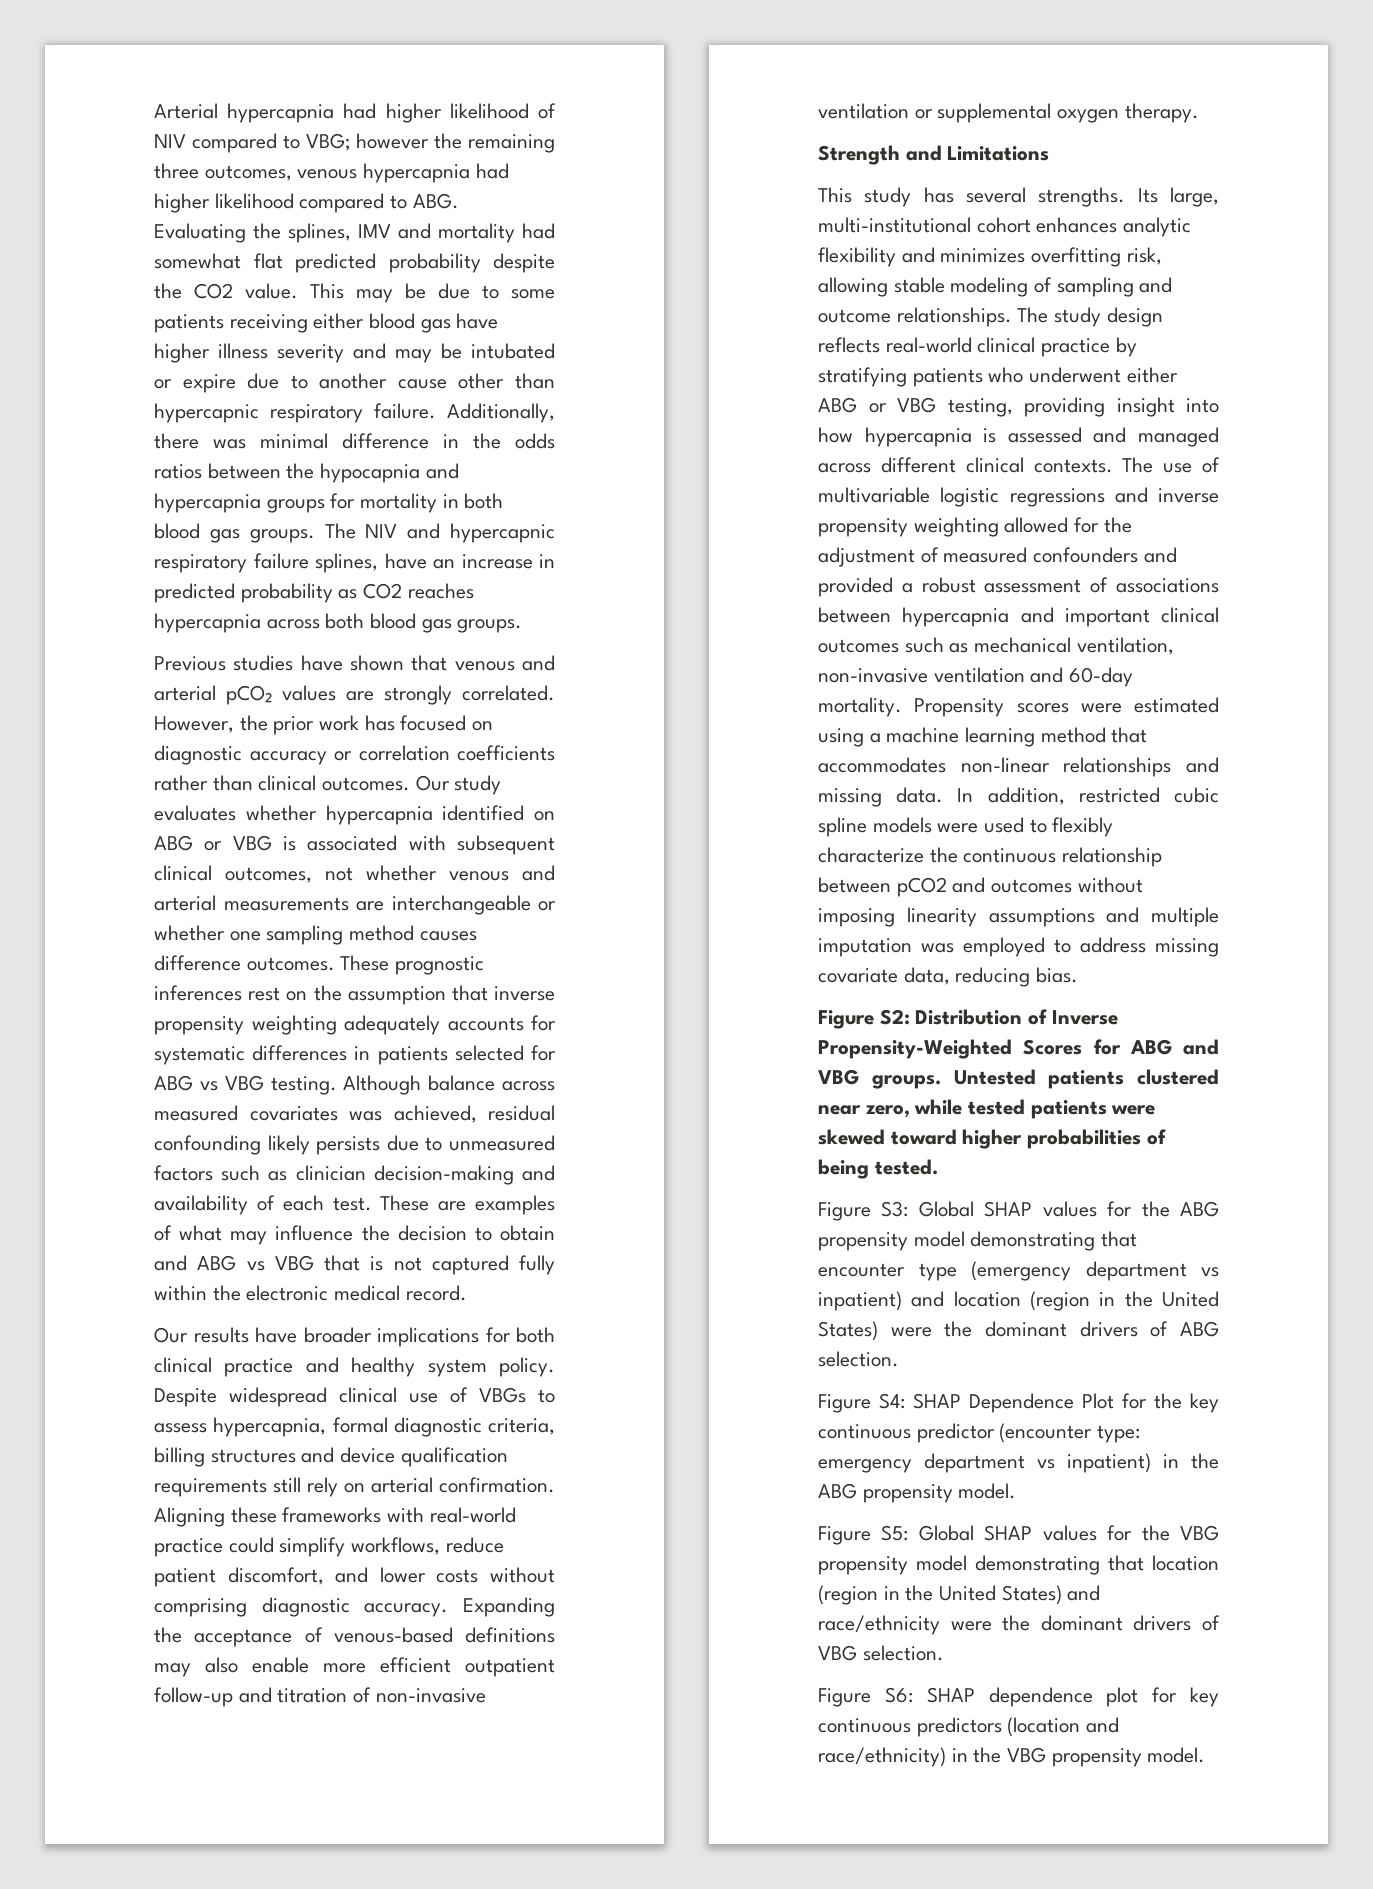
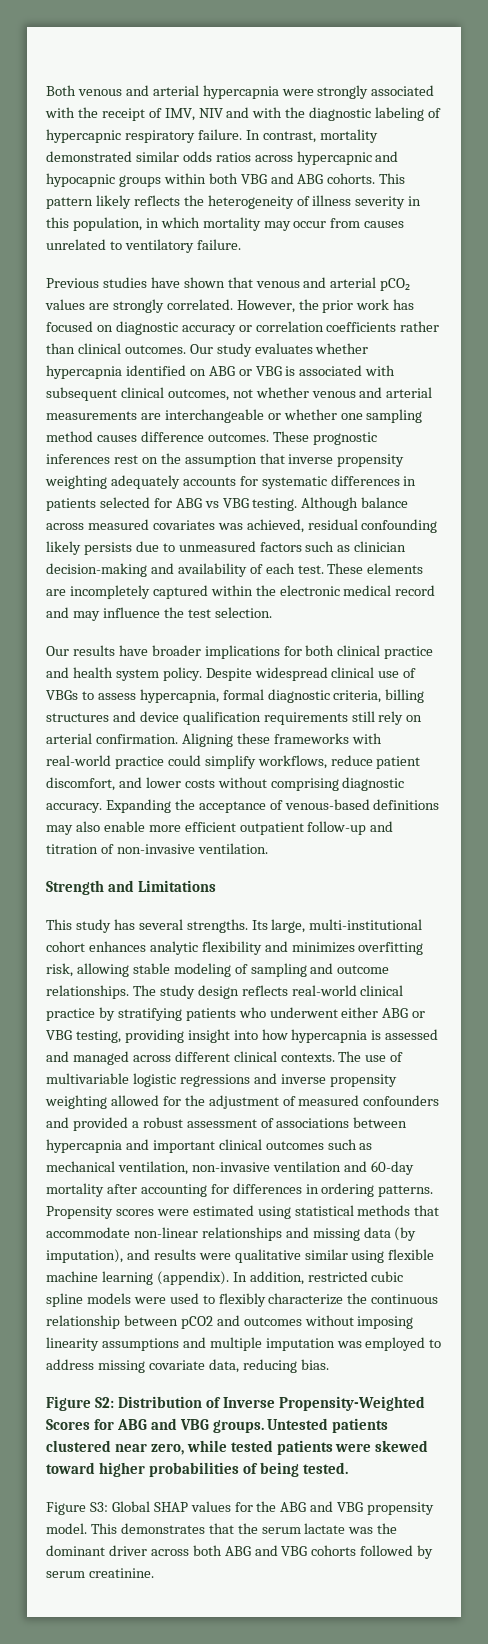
- Arterial hypercapnia had higher likelihood of NIV compared to VBG; however the remaining three outcomes, venous hypercapnia had higher likelihood compared to ABG. Evaluating the splines, IMV and mortality had somewhat flat predicted probability despite the CO2 value. This may be due to some patients receiving either blood gas have higher illness severity and may be intubated or expire due to another cause other than hypercapnic respiratory failure. Additionally, there was minimal difference in the odds ratios between the hypocapnia and hypercapnia groups for mortality in both blood gas groups. The NIV and hypercapnic respiratory failure splines, have an increase in predicted probability as CO2 reaches hypercapnia across both blood gas groups.
+ Both venous and arterial hypercapnia were strongly associated with the receipt of IMV, NIV and with the diagnostic labeling of hypercapnic respiratory failure. In contrast, mortality demonstrated similar odds ratios across hypercapnic and hypocapnic groups within both VBG and ABG cohorts. This pattern likely reflects the heterogeneity of illness severity in this population, in which mortality may occur from causes unrelated to ventilatory failure.
- These are examples of what may influence the decision to obtain and ABG vs VBG that is not captured fully within the electronic medical record.
+ These elements are incompletely captured within the electronic medical record and may influence the test selection.
- Our results have broader implications for both clinical practice and healthy system policy.
+ Our results have broader implications for both clinical practice and health system policy.
- Expanding the acceptance of venous-based definitions may also enable more efficient outpatient follow-up and titration of non-invasive ventilation or supplemental oxygen therapy.
+ Expanding the acceptance of venous-based definitions may also enable more efficient outpatient follow-up and titration of non-invasive ventilation.
- The use of multivariable logistic regressions and inverse propensity weighting allowed for the adjustment of measured confounders and provided a robust assessment of associations between hypercapnia and important clinical outcomes such as mechanical ventilation, non-invasive ventilation and 60-day mortality.
+ The use of multivariable logistic regressions and inverse propensity weighting allowed for the adjustment of measured confounders and provided a robust assessment of associations between hypercapnia and important clinical outcomes such as mechanical ventilation, non-invasive ventilation and 60-day mortality after accounting for differences in ordering patterns.
- Propensity scores were estimated using a machine learning method that accommodates non-linear relationships and missing data.
+ Propensity scores were estimated using statistical methods that accommodate non-linear relationships and missing data (by imputation), and results were qualitative similar using flexible machine learning (appendix).
- Figure S3: Global SHAP values for the ABG propensity model demonstrating that encounter type (emergency department vs inpatient) and location (region in the United States) were the dominant drivers of ABG selection.
- Figure S4: SHAP Dependence Plot for the key continuous predictor (encounter type: emergency department vs inpatient) in the ABG propensity model.
- Figure S5: Global SHAP values for the VBG propensity model demonstrating that location (region in the United States) and race/ethnicity were the dominant drivers of VBG selection.
- Figure S6: SHAP dependence plot for key continuous predictors (location and race/ethnicity) in the VBG propensity model.
+ Figure S3: Global SHAP values for the ABG and VBG propensity model. This demonstrates that the serum lactate was the dominant driver across both ABG and VBG cohorts followed by serum creatinine.

